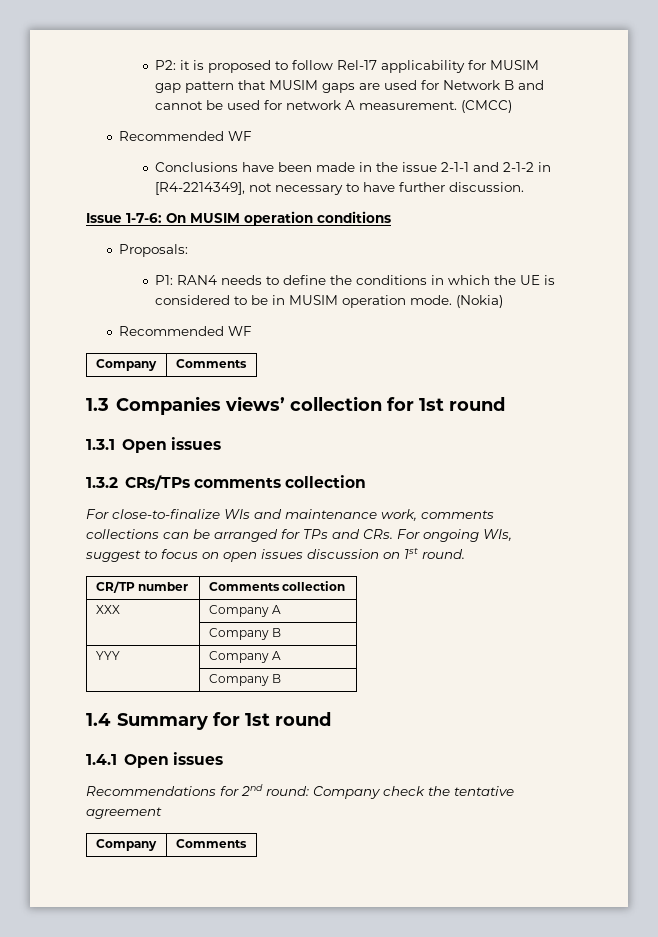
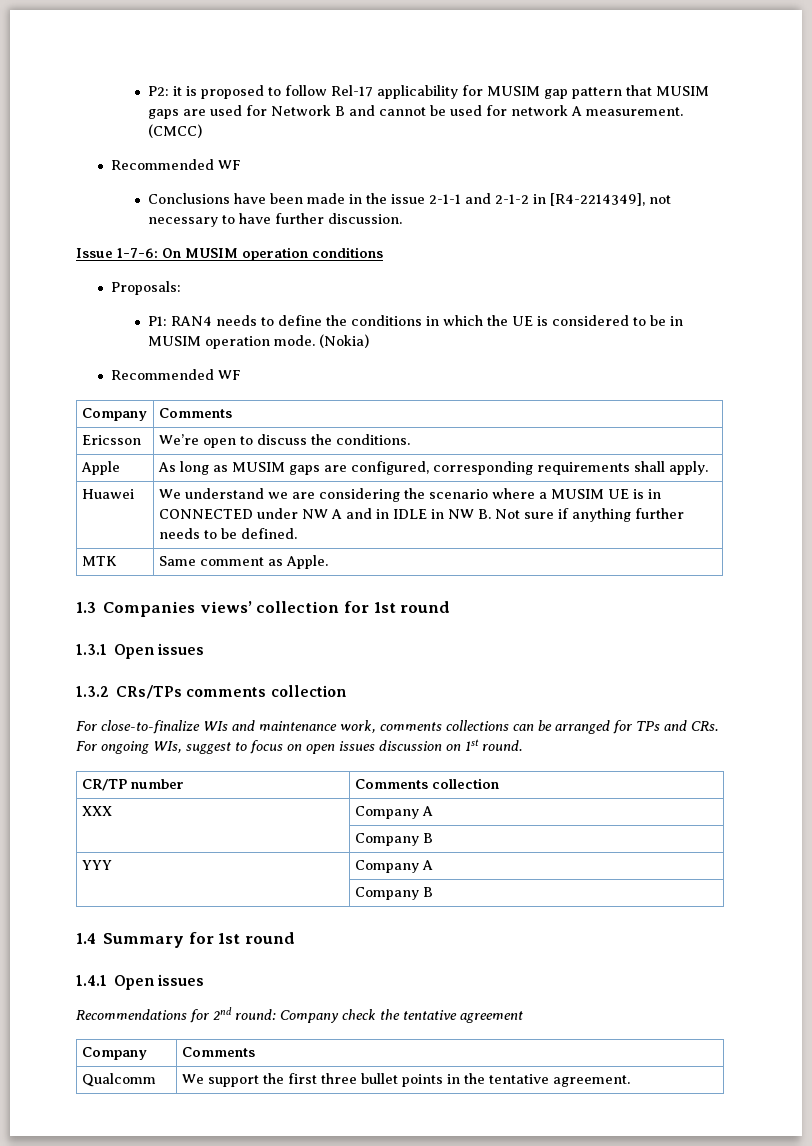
+ Ericsson | We’re open to discuss the conditions.
+ Apple | As long as MUSIM gaps are configured, corresponding requirements shall apply.
+ Huawei | We understand we are considering the scenario where a MUSIM UE is in CONNECTED under NW A and in IDLE in NW B. Not sure if anything further needs to be defined.
+ MTK | Same comment as Apple.
+ Qualcomm | We support the first three bullet points in the tentative agreement.

